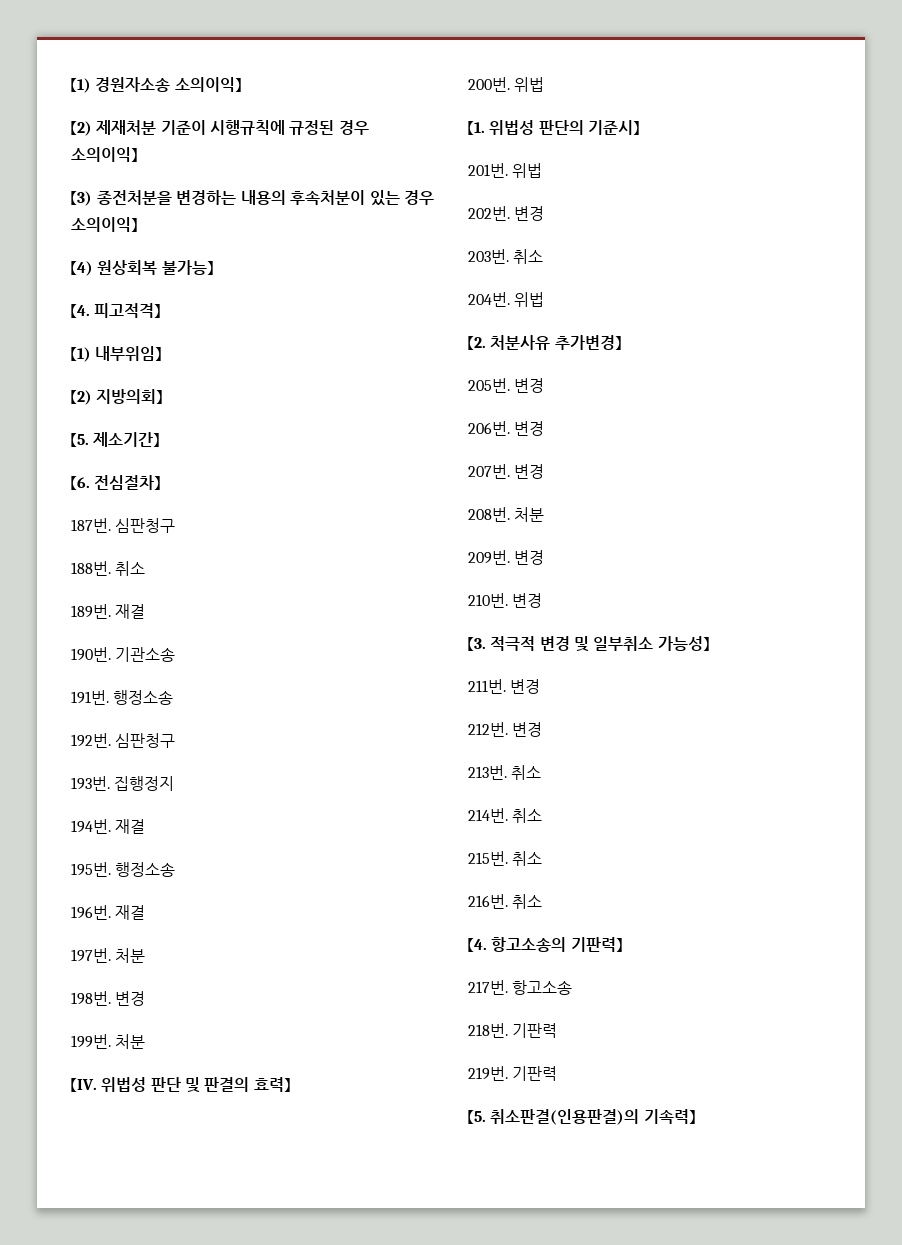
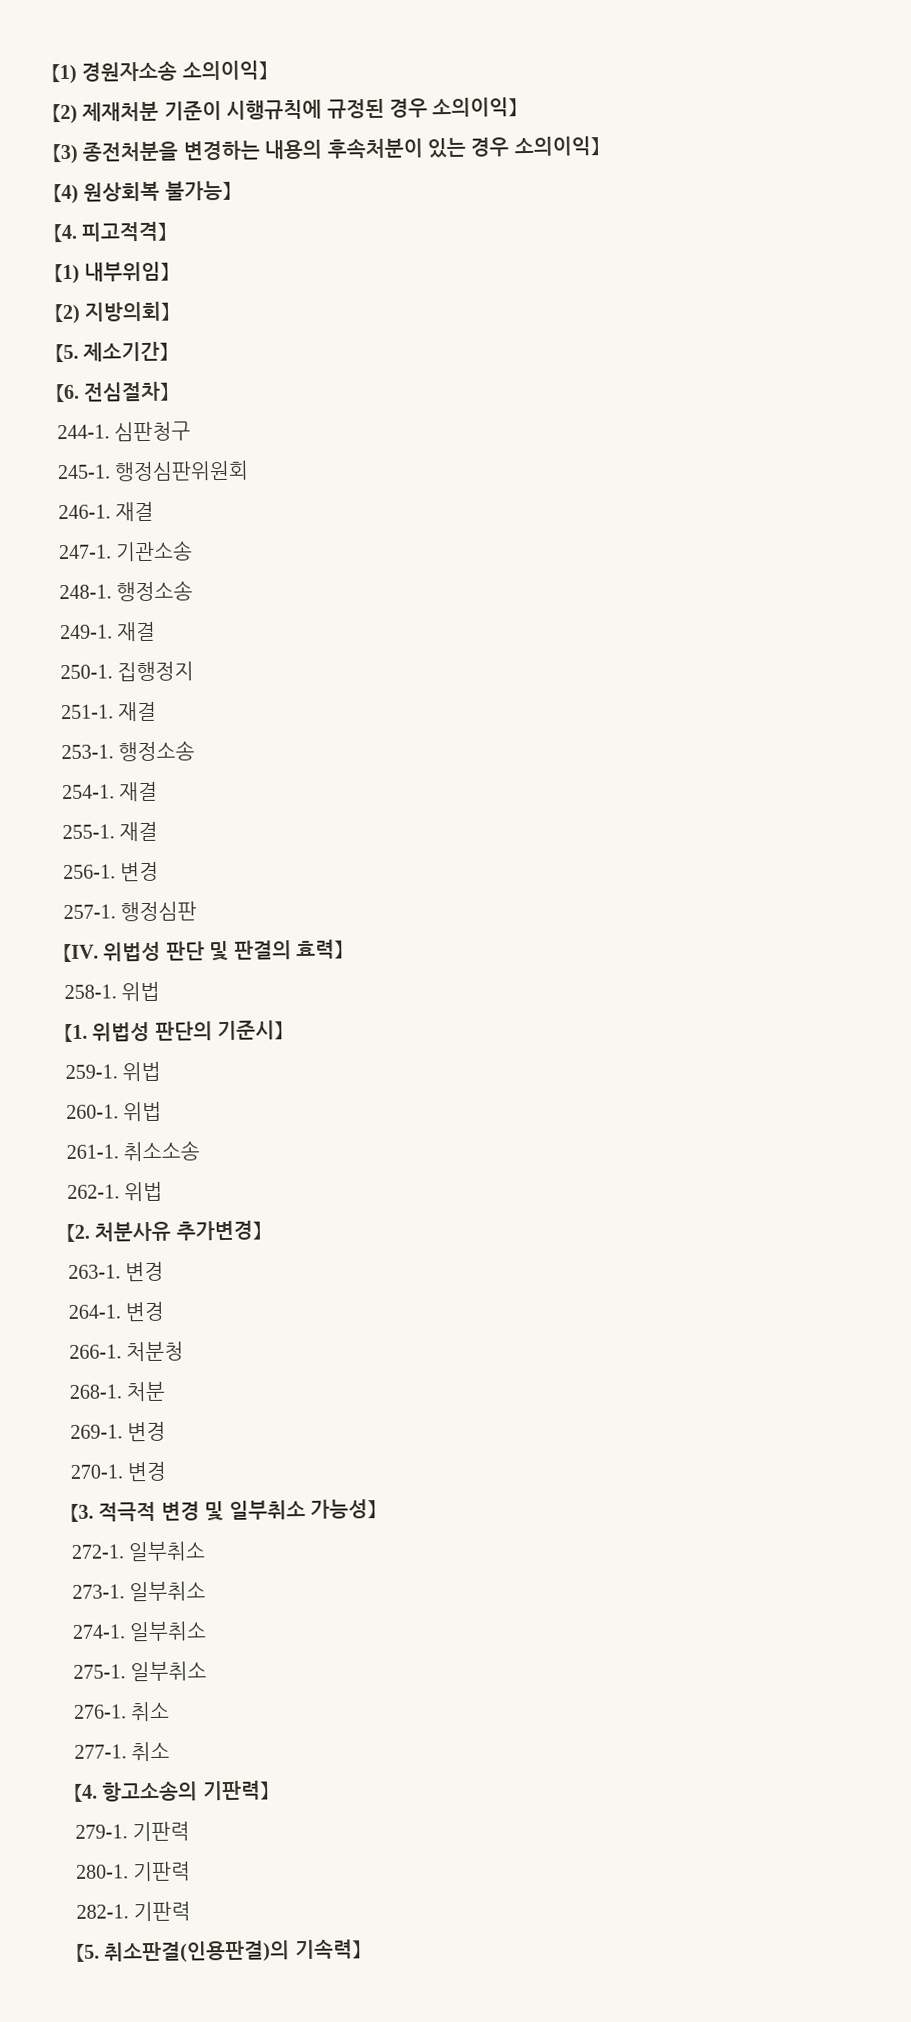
- 187번. 심판청구
- 188번. 취소
- 189번. 재결
- 190번.
+ 244-1. 심판청구
+ 245-1. 행정심판위원회
+ 246-1. 재결
+ 247-1.
- 191번. 행정소송
- 192번. 심판청구
- 193번.
+ 248-1. 행정소송
+ 249-1. 재결
+ 250-1.
- 194번. 재결
- 195번. 행정소송
- 196번. 재결
- 197번. 처분
- 198번. 변경
- 199번. 처분
+ 251-1. 재결
+ 253-1. 행정소송
+ 254-1. 재결
+ 255-1. 재결
+ 256-1. 변경
+ 257-1. 행정심판
- 200번.
+ 258-1.
- 201번. 위법
- 202번. 변경
- 203번. 취소
- 204번.
+ 259-1. 위법
+ 260-1. 위법
+ 261-1. 취소소송
+ 262-1.
- 205번. 변경
- 206번. 변경
- 207번. 변경
- 208번. 처분
- 209번. 변경
- 210번.
+ 263-1. 변경
+ 264-1. 변경
+ 266-1. 처분청
+ 268-1. 처분
+ 269-1. 변경
+ 270-1.
- 211번. 변경
- 212번. 변경
- 213번. 취소
- 214번. 취소
- 215번. 취소
- 216번.
+ 272-1. 일부취소
+ 273-1. 일부취소
+ 274-1. 일부취소
+ 275-1. 일부취소
+ 276-1. 취소
+ 277-1.
- 217번. 항고소송
- 218번. 기판력
- 219번.
+ 279-1. 기판력
+ 280-1. 기판력
+ 282-1.

